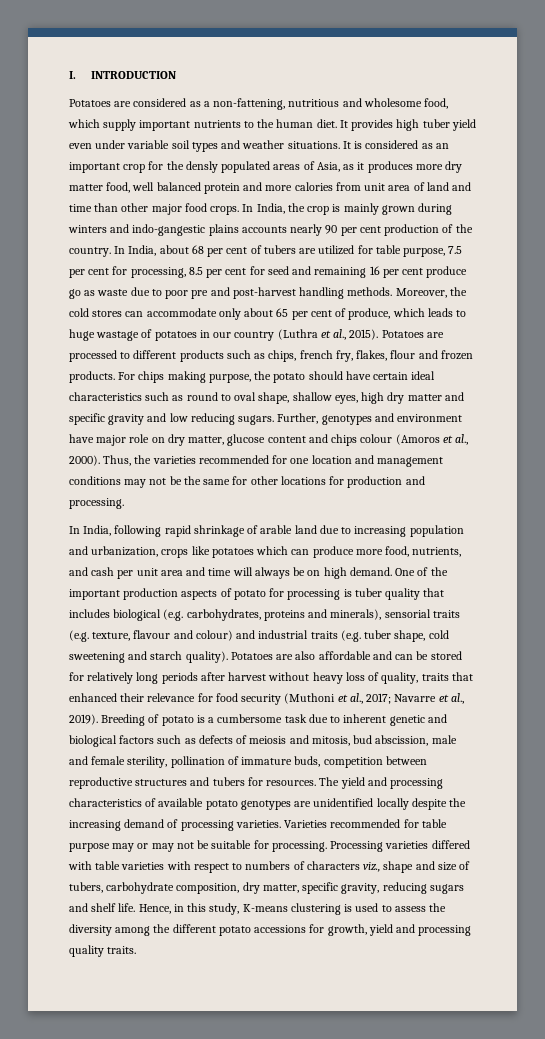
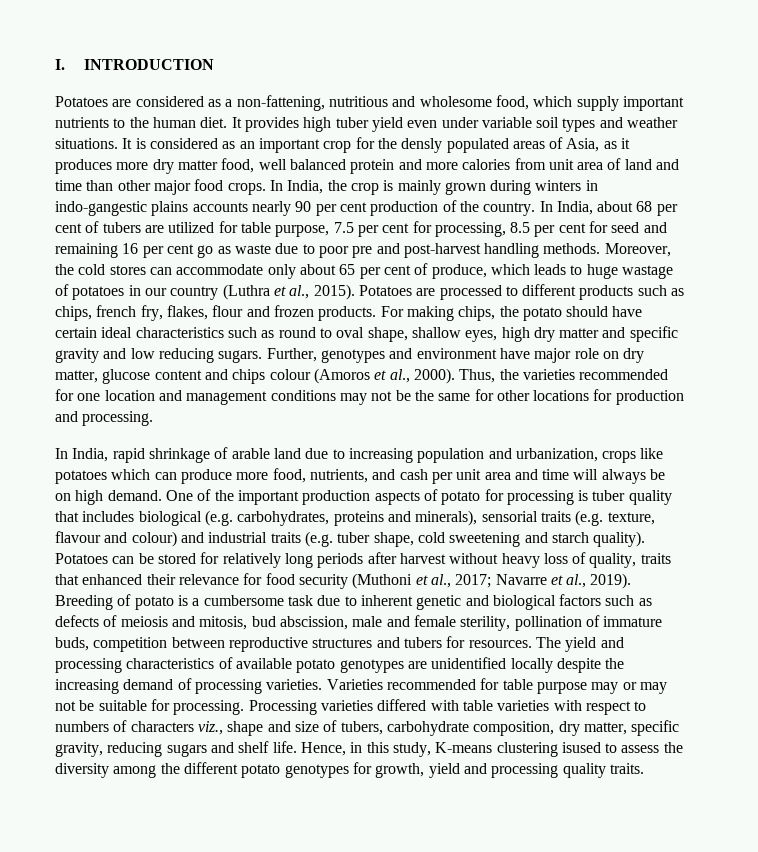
- In India, the crop is mainly grown during winters and indo-gangestic plains accounts nearly 90 per cent production of the country.
+ In India, the crop is mainly grown during winters in indo-gangestic plains accounts nearly 90 per cent production of the country.
- In India, about 68 per cent of tubers are utilized for table purpose, 7.5 per cent for processing, 8.5 per cent for seed and remaining 16 per cent produce go as waste due to poor pre and post-harvest handling methods.
+ In India, about 68 per cent of tubers are utilized for table purpose, 7.5 per cent for processing, 8.5 per cent for seed and remaining 16 per cent go as waste due to poor pre and post-harvest handling methods.
- For chips making purpose, the potato should have certain ideal characteristics such as round to oval shape, shallow eyes, high dry matter and specific gravity and low reducing sugars.
+ For making chips, the potato should have certain ideal characteristics such as round to oval shape, shallow eyes, high dry matter and specific gravity and low reducing sugars.
- In India, following rapid shrinkage of arable land due to increasing population and urbanization, crops like potatoes which can produce more food, nutrients, and cash per unit area and time will always be on high demand.
+ In India, rapid shrinkage of arable land due to increasing population and urbanization, crops like potatoes which can produce more food, nutrients, and cash per unit area and time will always be on high demand.
- Potatoes are also affordable and can be stored for relatively long periods after harvest without heavy loss of quality, traits that enhanced their relevance for food security (Muthoni et al., 2017; Navarre et al., 2019).
+ Potatoes can be stored for relatively long periods after harvest without heavy loss of quality, traits that enhanced their relevance for food security (Muthoni et al., 2017; Navarre et al., 2019).
- Hence, in this study, K-means clustering is used to assess the diversity among the different potato accessions for growth, yield and processing quality traits.
+ Hence, in this study, K-means clustering isused to assess the diversity among the different potato genotypes for growth, yield and processing quality traits.

